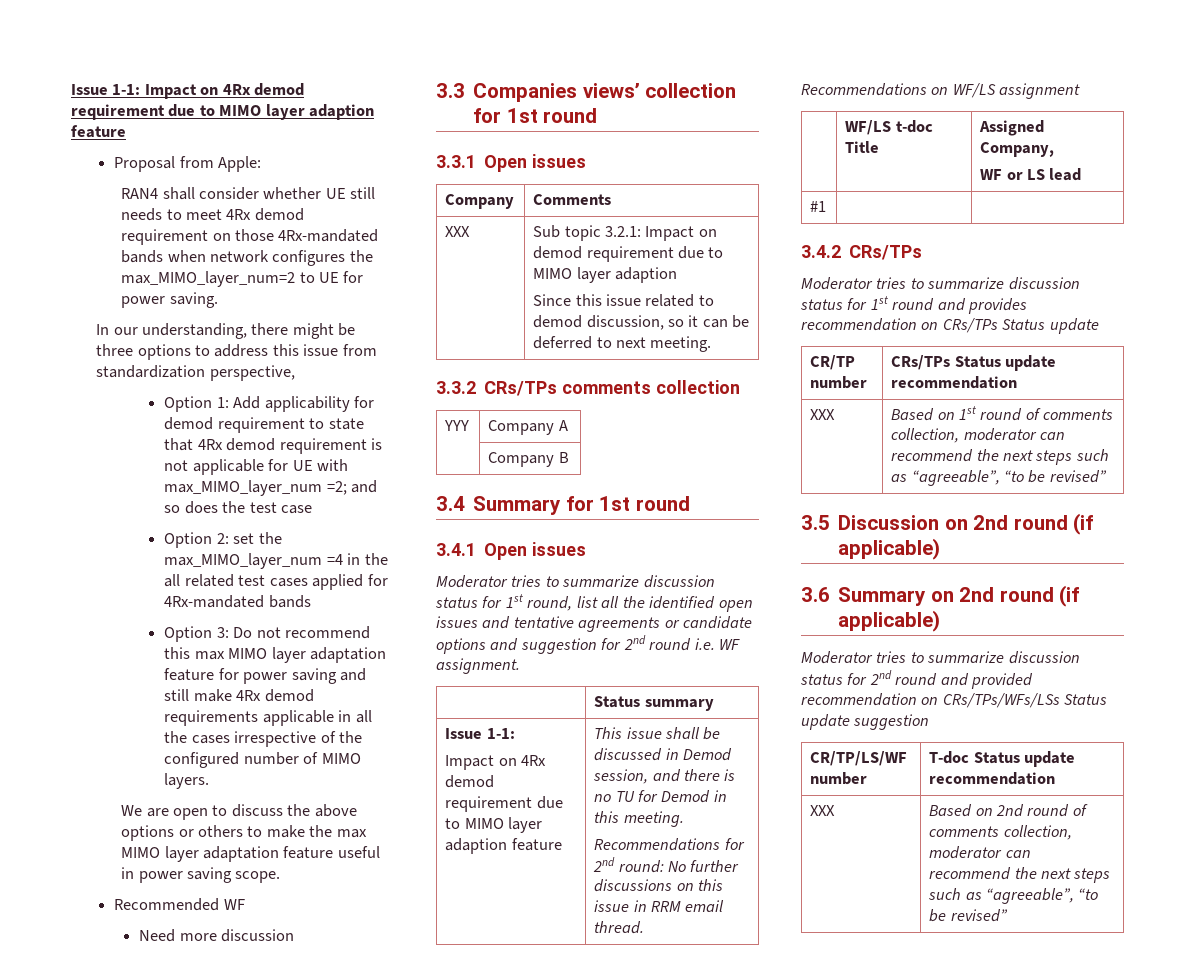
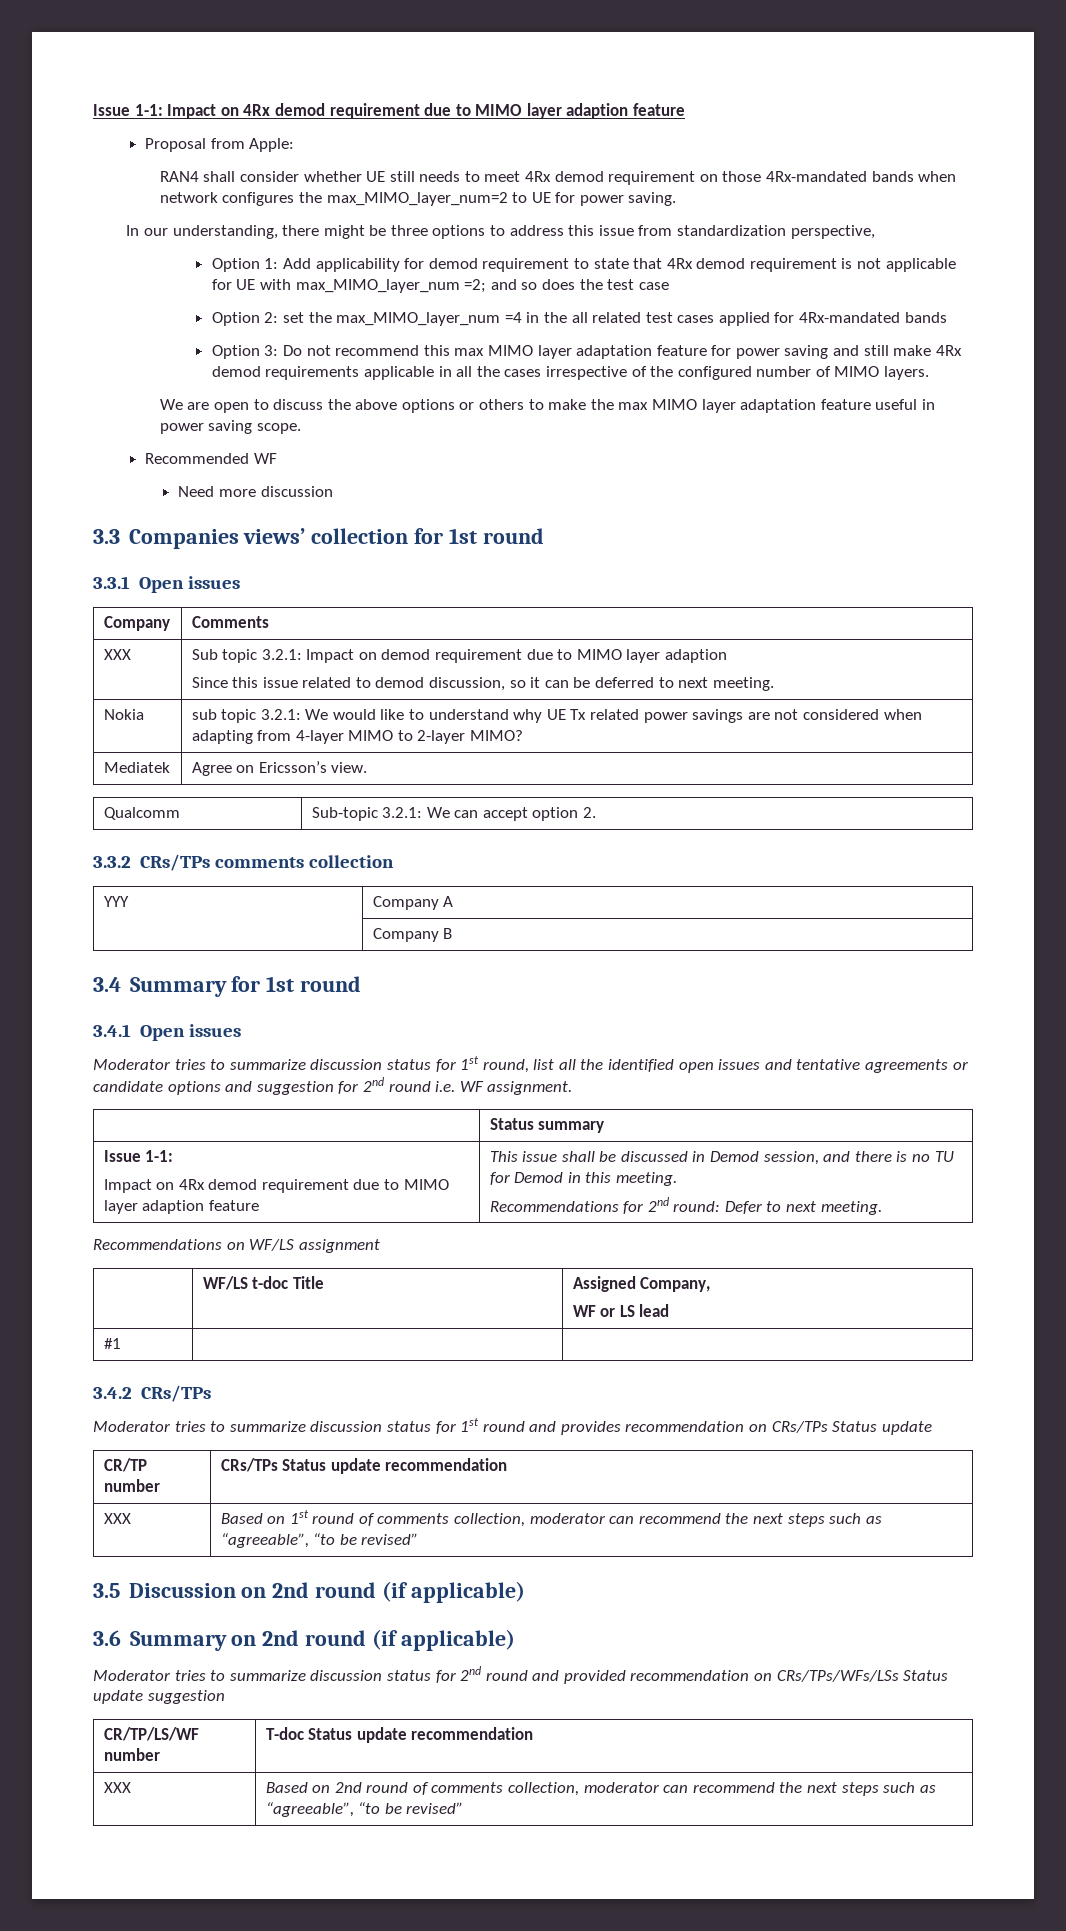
+ Nokia | sub topic 3.2.1: We would like to understand why UE Tx related power savings are not considered when adapting from 4-layer MIMO to 2-layer MIMO?
+ Mediatek | Agree on Ericsson’s view.
+ Qualcomm | Sub-topic 3.2.1: We can accept option 2.
- Recommendations for 2nd round: No further discussions on this issue in RRM email thread.
+ Recommendations for 2nd round: Defer to next meeting.

